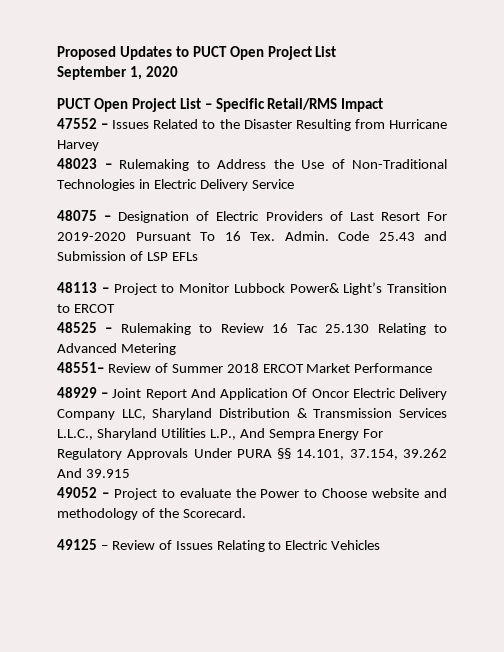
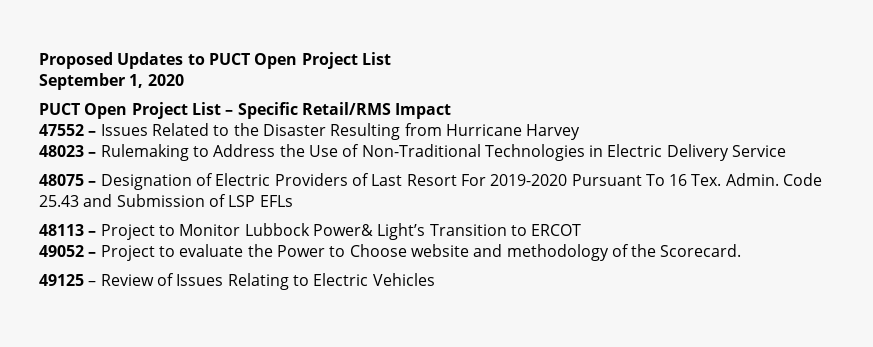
- 48525 – Rulemaking to Review 16 Tac 25.130 Relating to Advanced Metering
- 48551– Review of Summer 2018 ERCOT Market Performance
- 48929 – Joint Report And Application Of Oncor Electric Delivery Company LLC, Sharyland Distribution & Transmission Services L.L.C., Sharyland Utilities L.P., And Sempra Energy For Regulatory Approvals Under PURA §§ 14.101, 37.154, 39.262 And 39.915

